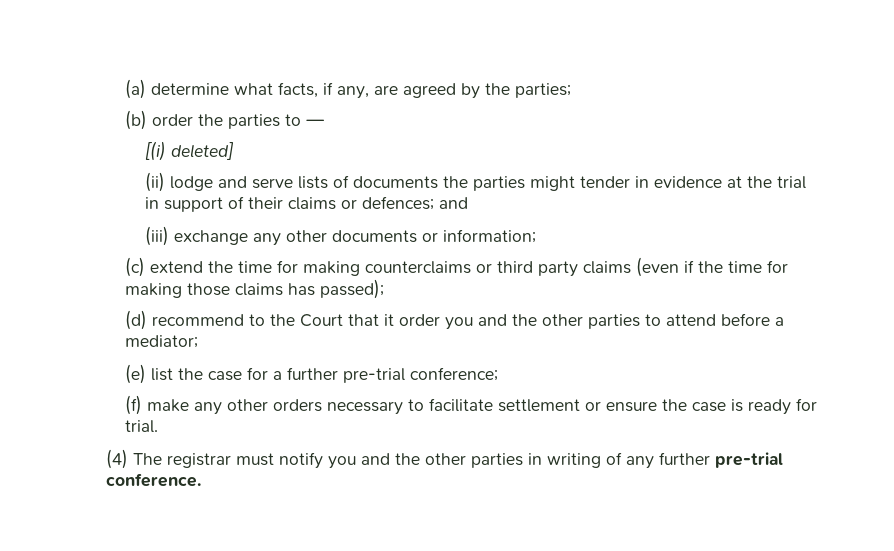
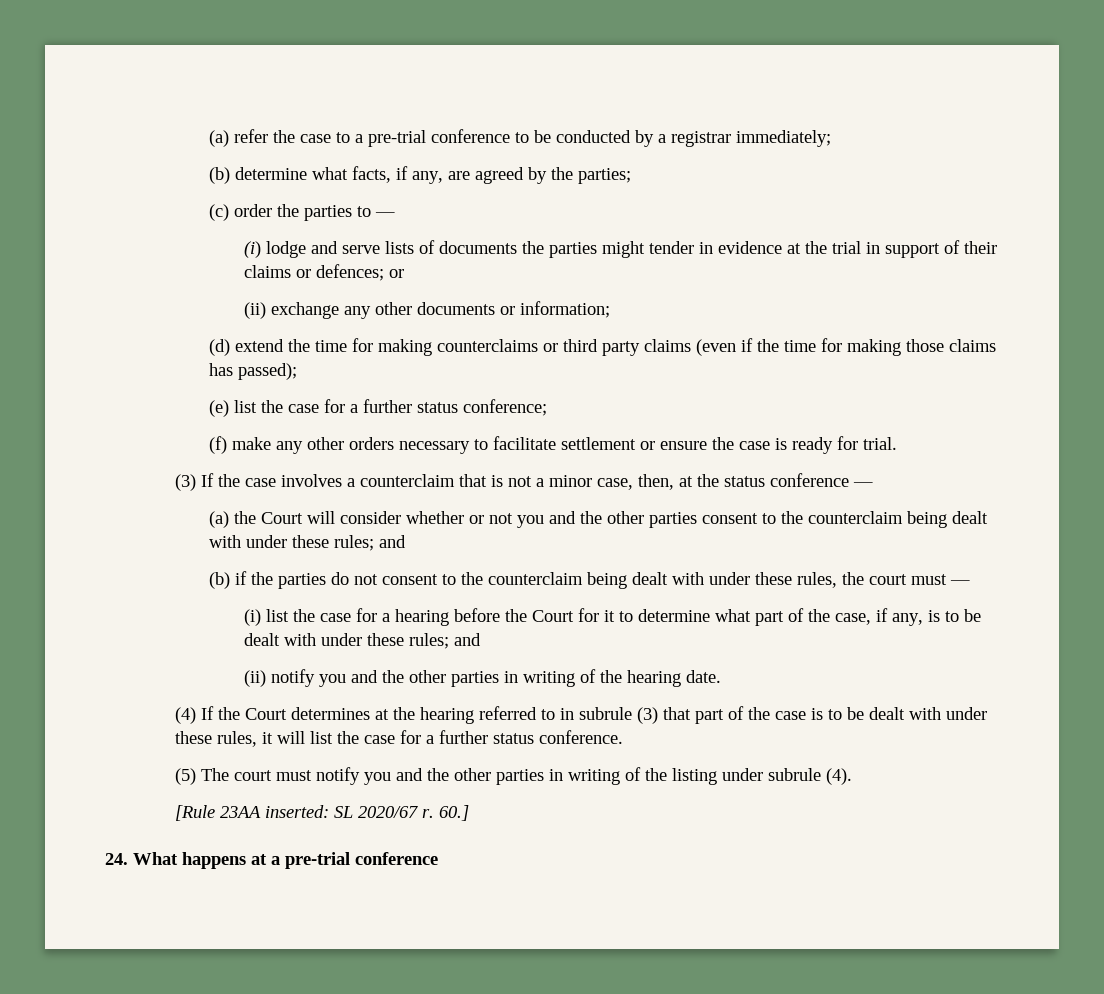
- (a) determine what facts, if any, are agreed by the parties;
+ (a) refer the case to a pre-trial conference to be conducted by a registrar immediately;
+ (b) determine what facts, if any, are agreed by the parties;
- (b) order the parties to —
+ (c) order the parties to —
- [(i) deleted]
- (ii) lodge and serve lists of documents the parties might tender in evidence at the trial in support of their claims or defences; and
- (iii) exchange any other documents or information;
+ (i) lodge and serve lists of documents the parties might tender in evidence at the trial in support of their claims or defences; or
+ (ii) exchange any other documents or information;
- (c) extend the time for making counterclaims or third party claims (even if the time for making those claims has passed);
+ (d) extend the time for making counterclaims or third party claims (even if the time for making those claims has passed);
- (d) recommend to the Court that it order you and the other parties to attend before a mediator;
- (e) list the case for a further pre-trial conference;
+ (e) list the case for a further status conference;
- (4) The registrar must notify you and the other parties in writing of any further pre-trial conference.
+ (3) If the case involves a counterclaim that is not a minor case, then, at the status conference —
+ (a) the Court will consider whether or not you and the other parties consent to the counterclaim being dealt with under these rules; and
+ (b) if the parties do not consent to the counterclaim being dealt with under these rules, the court must —
+ (i) list the case for a hearing before the Court for it to determine what part of the case, if any, is to be dealt with under these rules; and
+ (ii) notify you and the other parties in writing of the hearing date.
+ (4) If the Court determines at the hearing referred to in subrule (3) that part of the case is to be dealt with under these rules, it will list the case for a further status conference.
+ (5) The court must notify you and the other parties in writing of the listing under subrule (4).
+ [Rule 23AA inserted: SL 2020/67 r. 60.]
+ 24. What happens at a pre-trial conference

